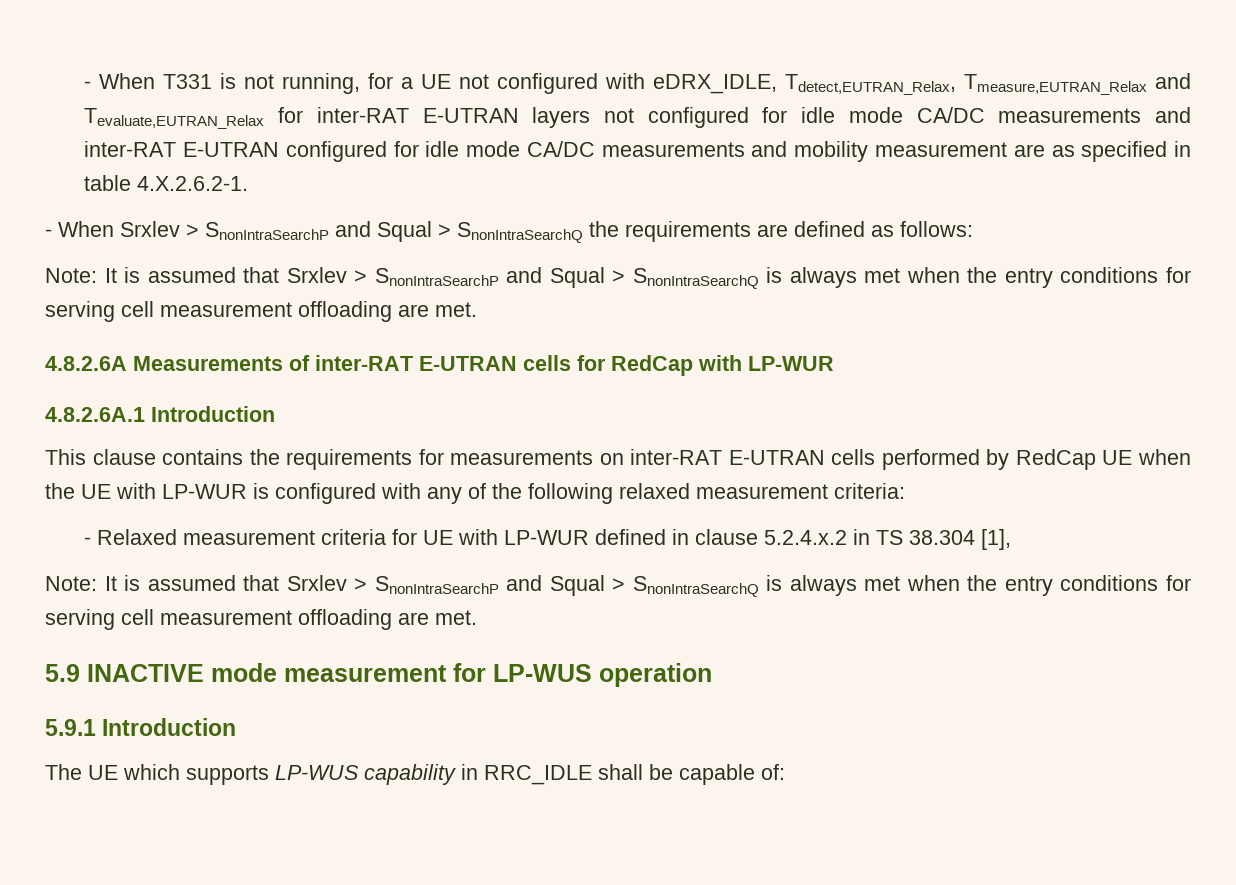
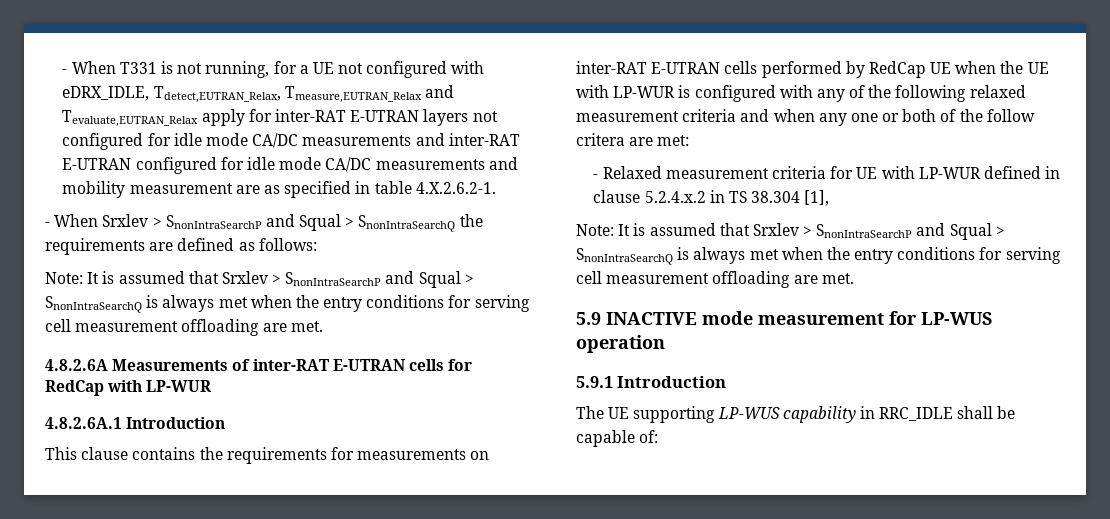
- - When T331 is not running, for a UE not configured with eDRX_IDLE, Tdetect,EUTRAN_Relax, Tmeasure,EUTRAN_Relax and Tevaluate,EUTRAN_Relax for inter-RAT E-UTRAN layers not configured for idle mode CA/DC measurements and inter-RAT E-UTRAN configured for idle mode CA/DC measurements and mobility measurement are as specified in table 4.X.2.6.2-1.
+ - When T331 is not running, for a UE not configured with eDRX_IDLE, Tdetect,EUTRAN_Relax, Tmeasure,EUTRAN_Relax and Tevaluate,EUTRAN_Relax apply for inter-RAT E-UTRAN layers not configured for idle mode CA/DC measurements and inter-RAT E-UTRAN configured for idle mode CA/DC measurements and mobility measurement are as specified in table 4.X.2.6.2-1.
- This clause contains the requirements for measurements on inter-RAT E-UTRAN cells performed by RedCap UE when the UE with LP-WUR is configured with any of the following relaxed measurement criteria:
+ This clause contains the requirements for measurements on inter-RAT E-UTRAN cells performed by RedCap UE when the UE with LP-WUR is configured with any of the following relaxed measurement criteria and when any one or both of the follow critera are met:
- The UE which supports LP-WUS capability in RRC_IDLE shall be capable of:
+ The UE supporting LP-WUS capability in RRC_IDLE shall be capable of:

